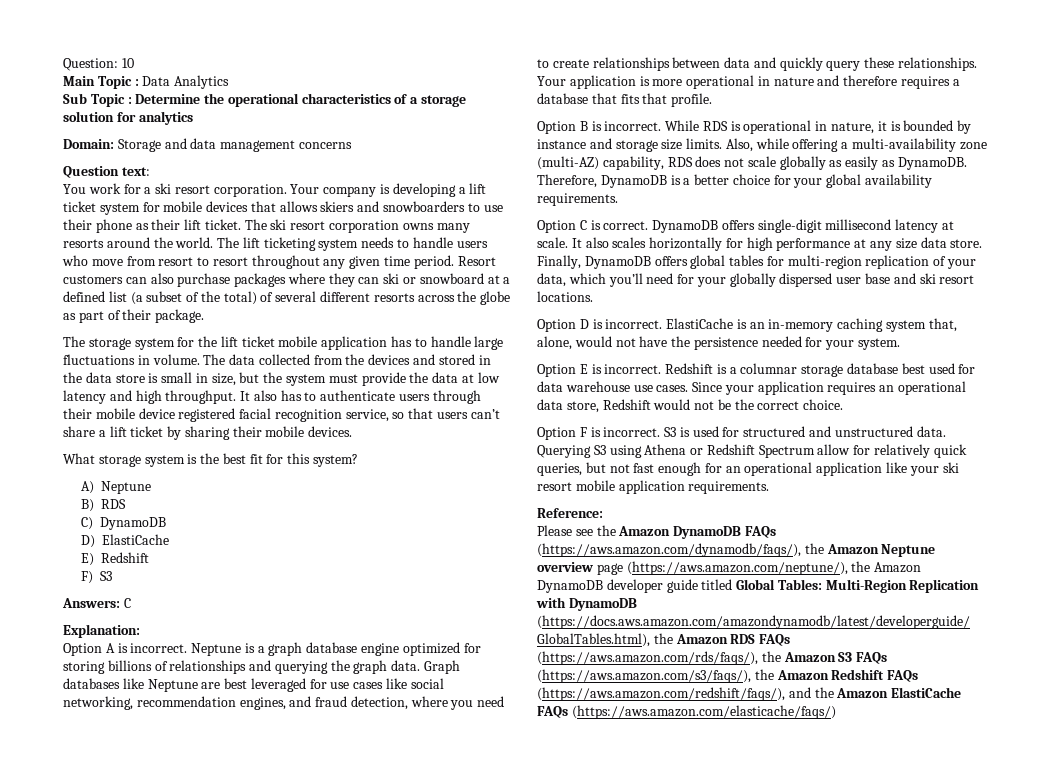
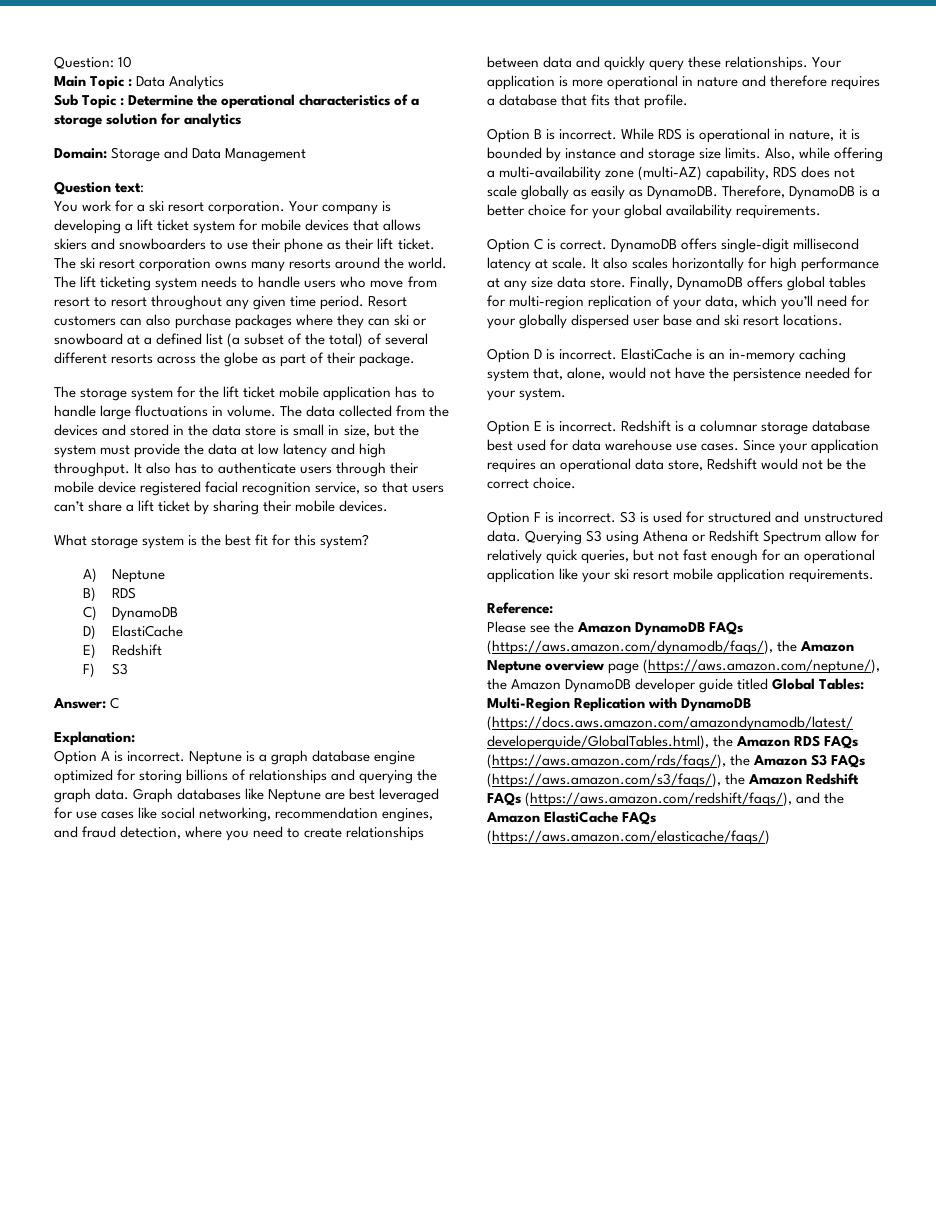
- Domain: Storage and data management concerns
+ Domain: Storage and Data Management
- Answers: C
+ Answer: C

